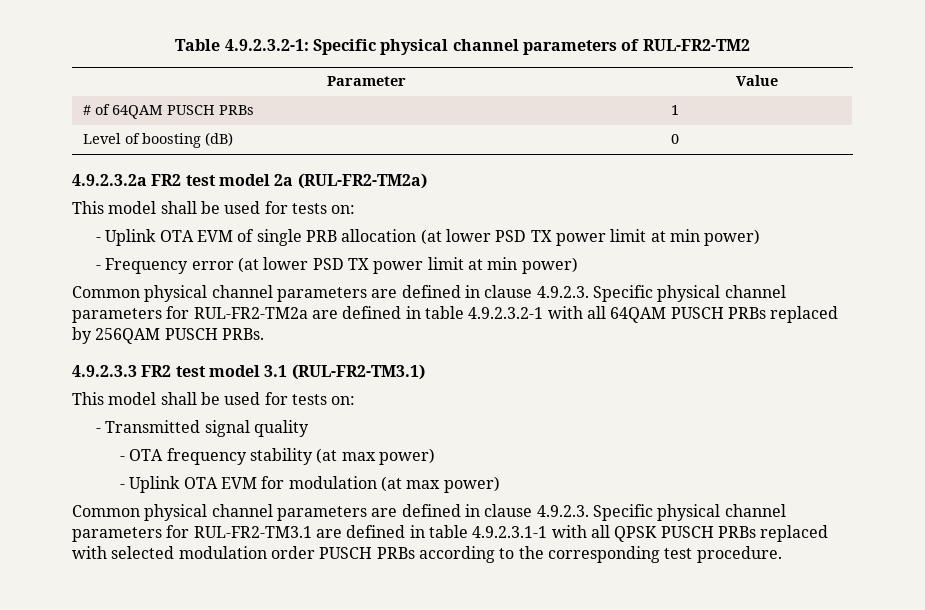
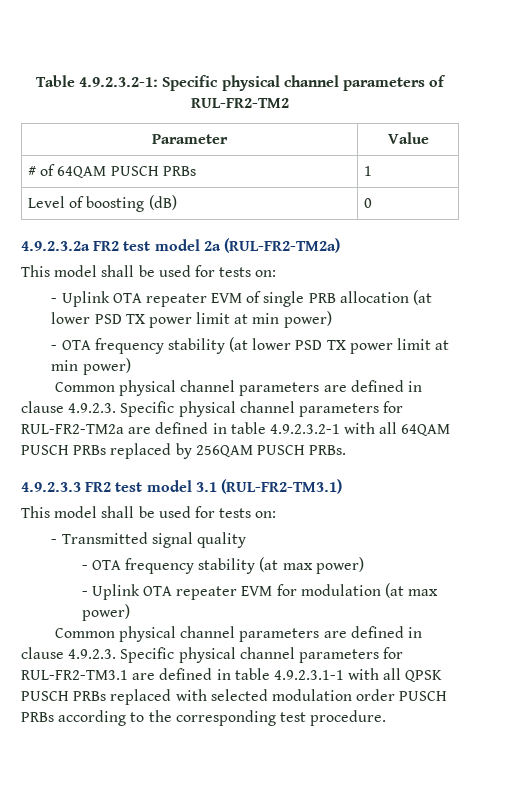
- - Uplink OTA EVM of single PRB allocation (at lower PSD TX power limit at min power)
+ - Uplink OTA repeater EVM of single PRB allocation (at lower PSD TX power limit at min power)
- - Frequency error (at lower PSD TX power limit at min power)
+ - OTA frequency stability (at lower PSD TX power limit at min power)
- - Uplink OTA EVM for modulation (at max power)
+ - Uplink OTA repeater EVM for modulation (at max power)

